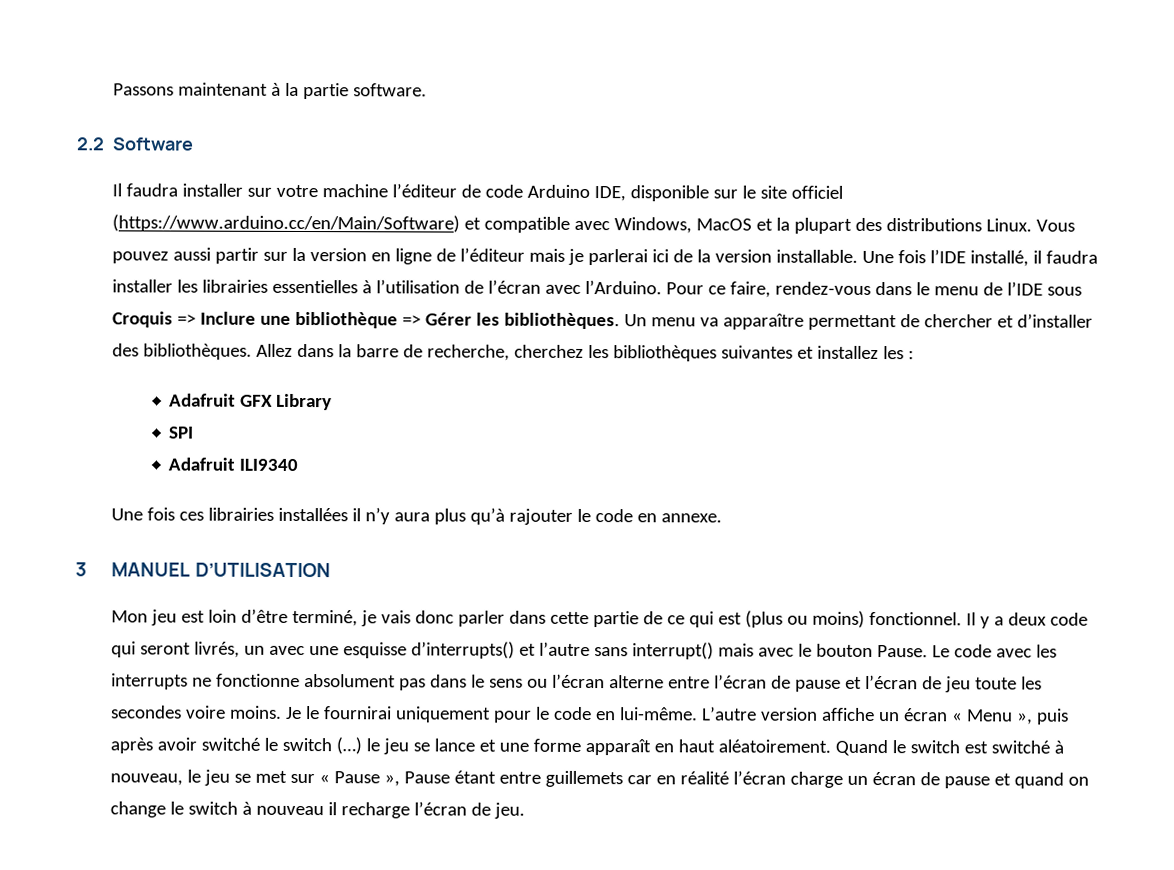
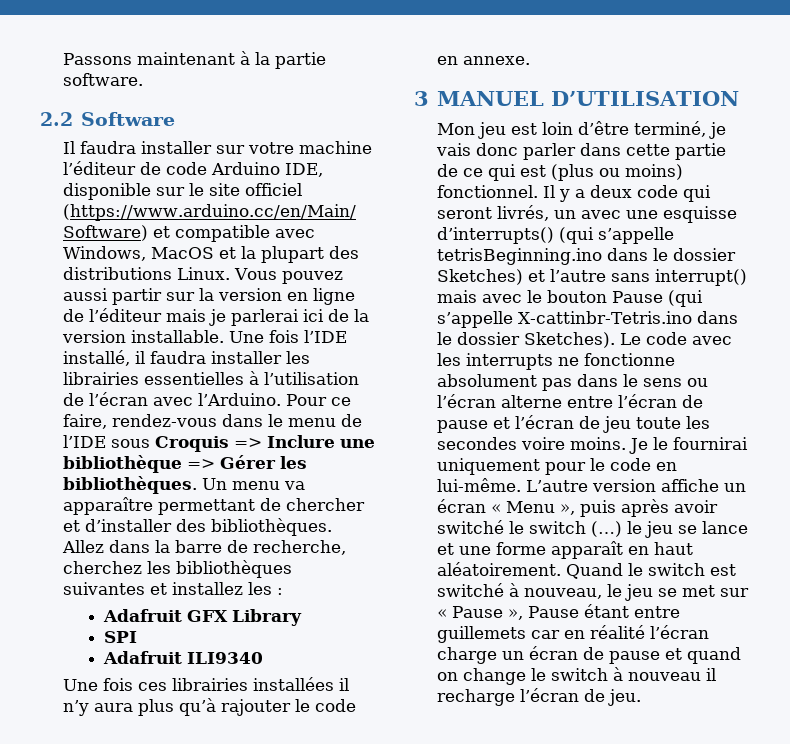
- Il y a deux code qui seront livrés, un avec une esquisse d’interrupts() et l’autre sans interrupt() mais avec le bouton Pause.
+ Il y a deux code qui seront livrés, un avec une esquisse d’interrupts() (qui s’appelle tetrisBeginning.ino dans le dossier Sketches) et l’autre sans interrupt() mais avec le bouton Pause (qui s’appelle X-cattinbr-Tetris.ino dans le dossier Sketches).

